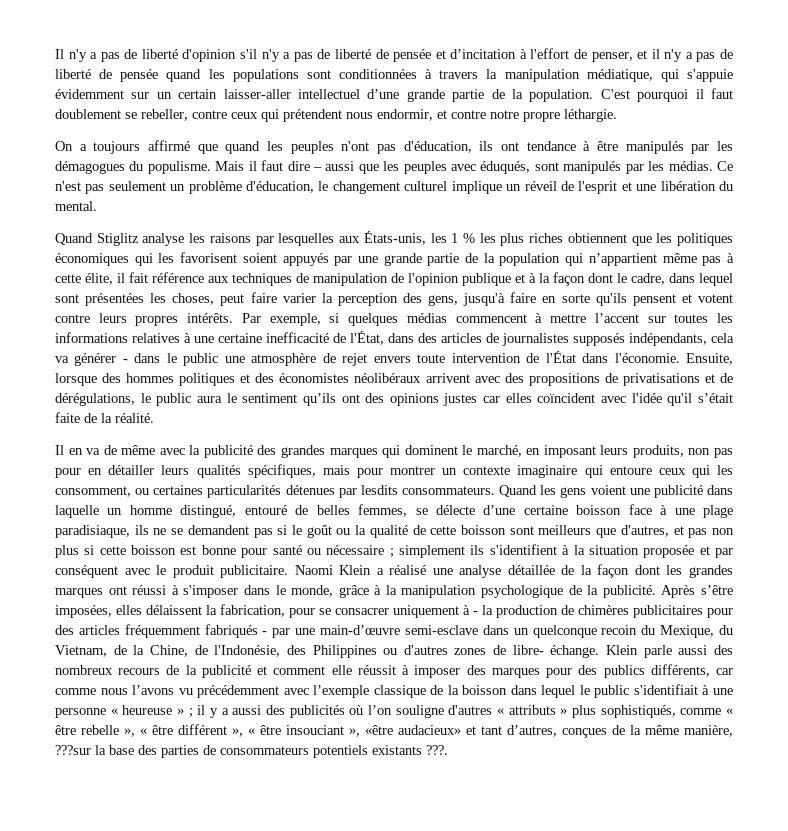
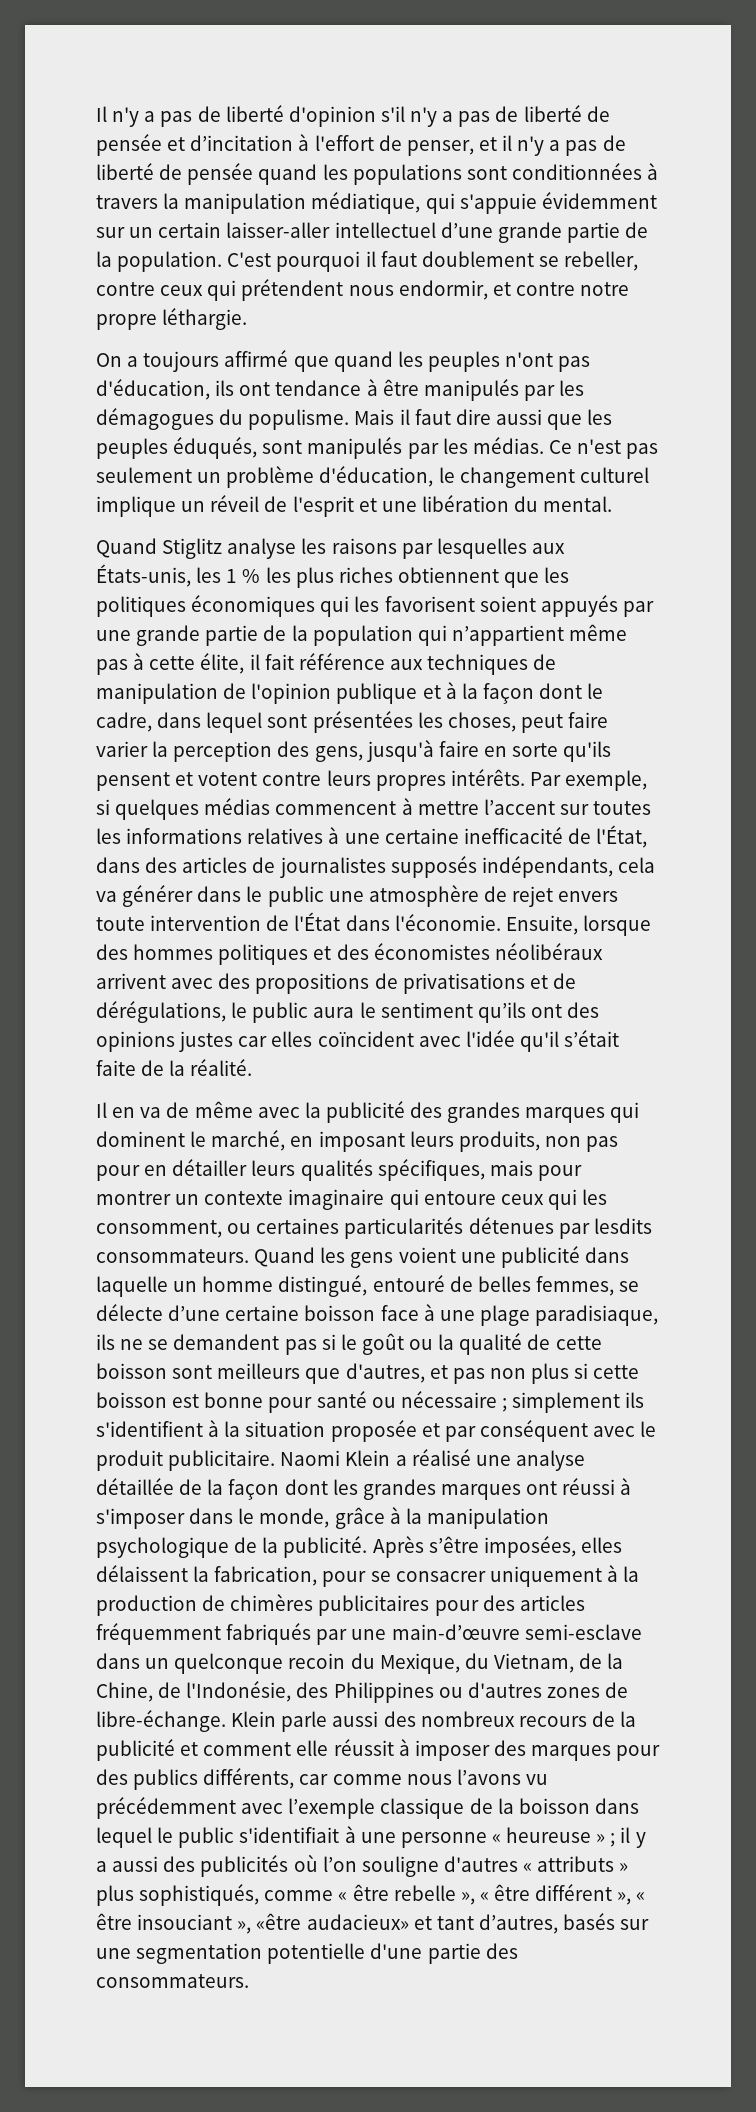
- Mais il faut dire – aussi que les peuples avec éduqués, sont manipulés par les médias.
+ Mais il faut dire aussi que les peuples éduqués, sont manipulés par les médias.
- Par exemple, si quelques médias commencent à mettre l’accent sur toutes les informations relatives à une certaine inefficacité de l'État, dans des articles de journalistes supposés indépendants, cela va générer - dans le public une atmosphère de rejet envers toute intervention de l'État dans l'économie.
+ Par exemple, si quelques médias commencent à mettre l’accent sur toutes les informations relatives à une certaine inefficacité de l'État, dans des articles de journalistes supposés indépendants, cela va générer dans le public une atmosphère de rejet envers toute intervention de l'État dans l'économie.
- Après s’être imposées, elles délaissent la fabrication, pour se consacrer uniquement à - la production de chimères publicitaires pour des articles fréquemment fabriqués - par une main-d’œuvre semi-esclave dans un quelconque recoin du Mexique, du Vietnam, de la Chine, de l'Indonésie, des Philippines ou d'autres zones de libre- échange.
+ Après s’être imposées, elles délaissent la fabrication, pour se consacrer uniquement à la production de chimères publicitaires pour des articles fréquemment fabriqués par une main-d’œuvre semi-esclave dans un quelconque recoin du Mexique, du Vietnam, de la Chine, de l'Indonésie, des Philippines ou d'autres zones de libre-échange.
- il y a aussi des publicités où l’on souligne d'autres « attributs » plus sophistiqués, comme « être rebelle », « être différent », « être insouciant », «être audacieux» et tant d’autres, conçues de la même manière, ???sur la base des parties de consommateurs potentiels existants ???.
+ il y a aussi des publicités où l’on souligne d'autres « attributs » plus sophistiqués, comme « être rebelle », « être différent », « être insouciant », «être audacieux» et tant d’autres, basés sur une segmentation potentielle d'une partie des consommateurs.

